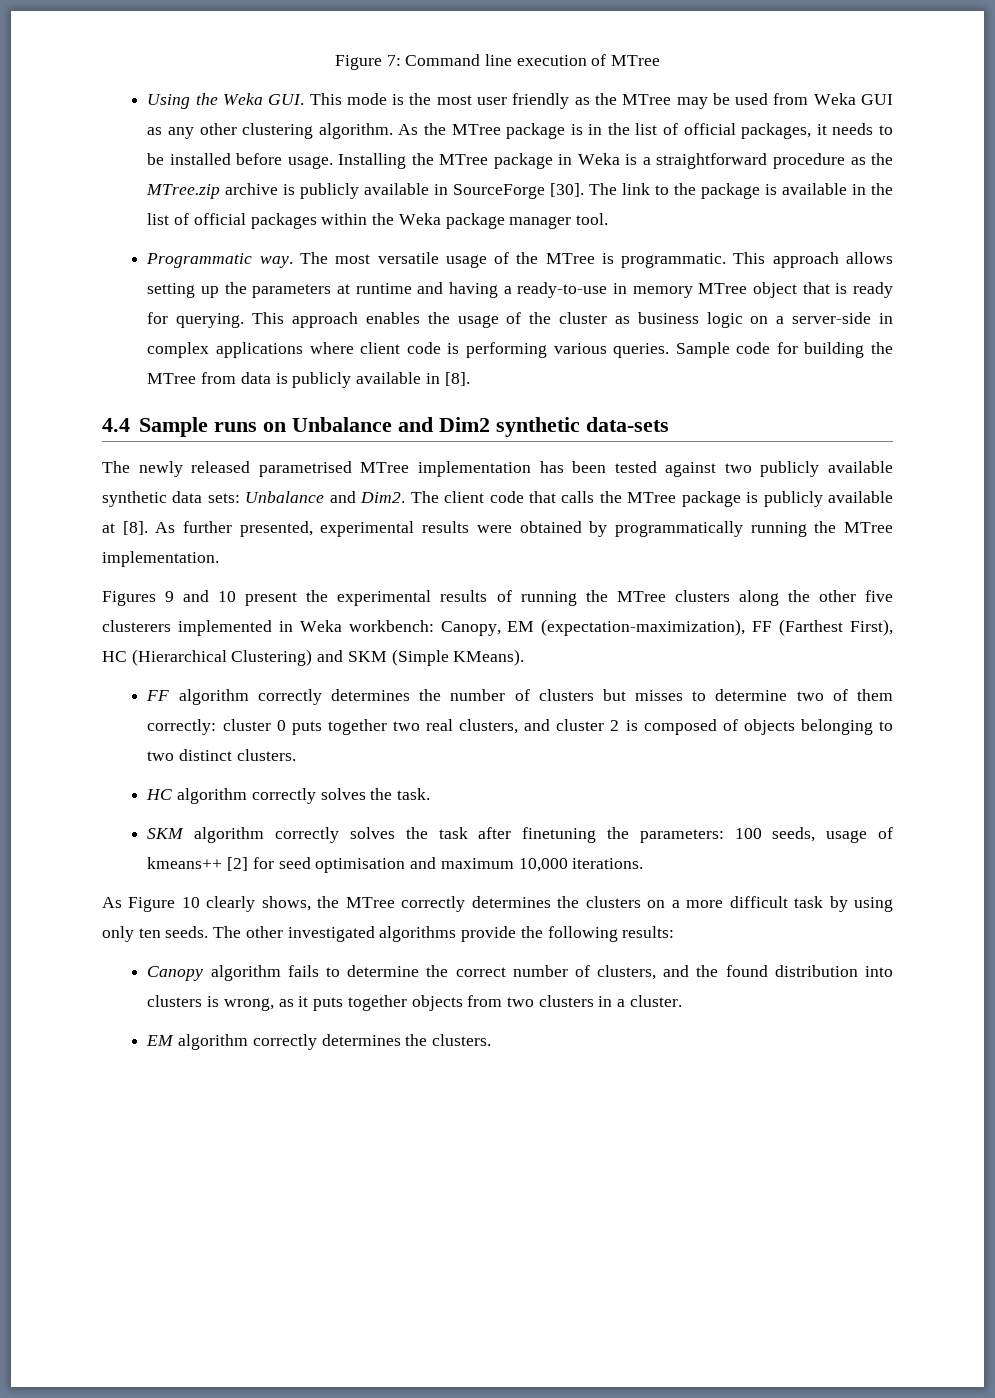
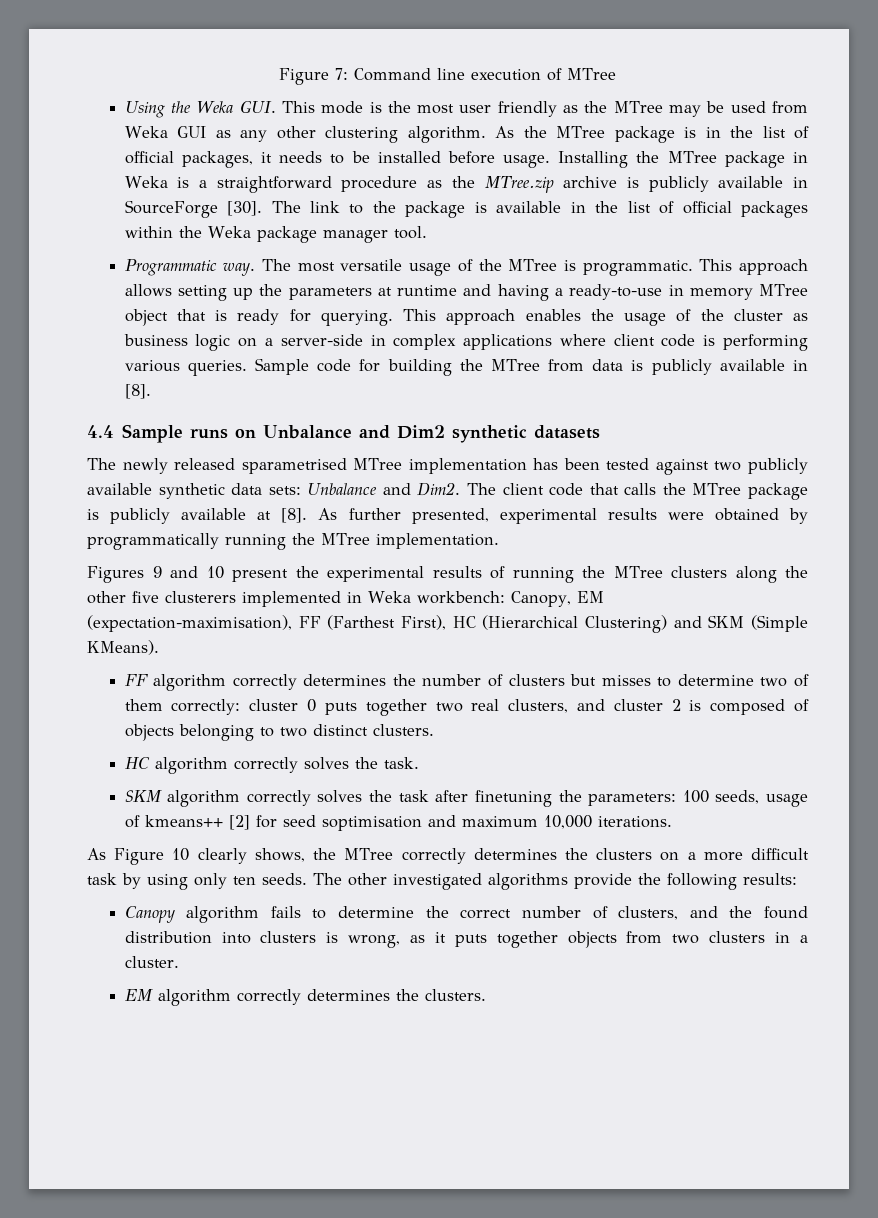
- 4.4 Sample runs on Unbalance and Dim2 synthetic data-sets
+ 4.4 Sample runs on Unbalance and Dim2 synthetic datasets
- The newly released parametrised MTree implementation has been tested against two publicly available synthetic data sets: Unbalance and Dim2.
+ The newly released sparametrised MTree implementation has been tested against two publicly available synthetic data sets: Unbalance and Dim2.
- Figures 9 and 10 present the experimental results of running the MTree clusters along the other five clusterers implemented in Weka workbench: Canopy, EM (expectation-maximization), FF (Farthest First), HC (Hierarchical Clustering) and SKM (Simple KMeans).
+ Figures 9 and 10 present the experimental results of running the MTree clusters along the other five clusterers implemented in Weka workbench: Canopy, EM (expectation-maximisation), FF (Farthest First), HC (Hierarchical Clustering) and SKM (Simple KMeans).
- SKM algorithm correctly solves the task after finetuning the parameters: 100 seeds, usage of kmeans++ [2] for seed optimisation and maximum 10,000 iterations.
+ SKM algorithm correctly solves the task after finetuning the parameters: 100 seeds, usage of kmeans++ [2] for seed soptimisation and maximum 10,000 iterations.

